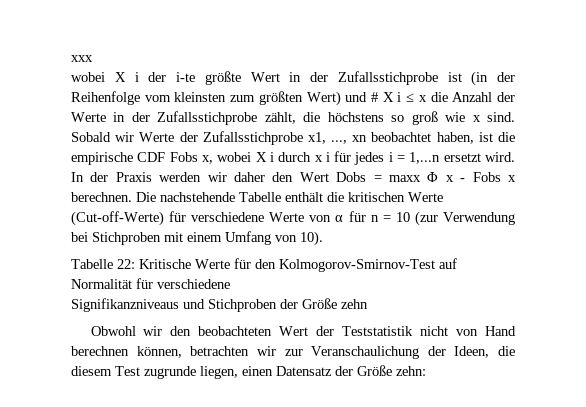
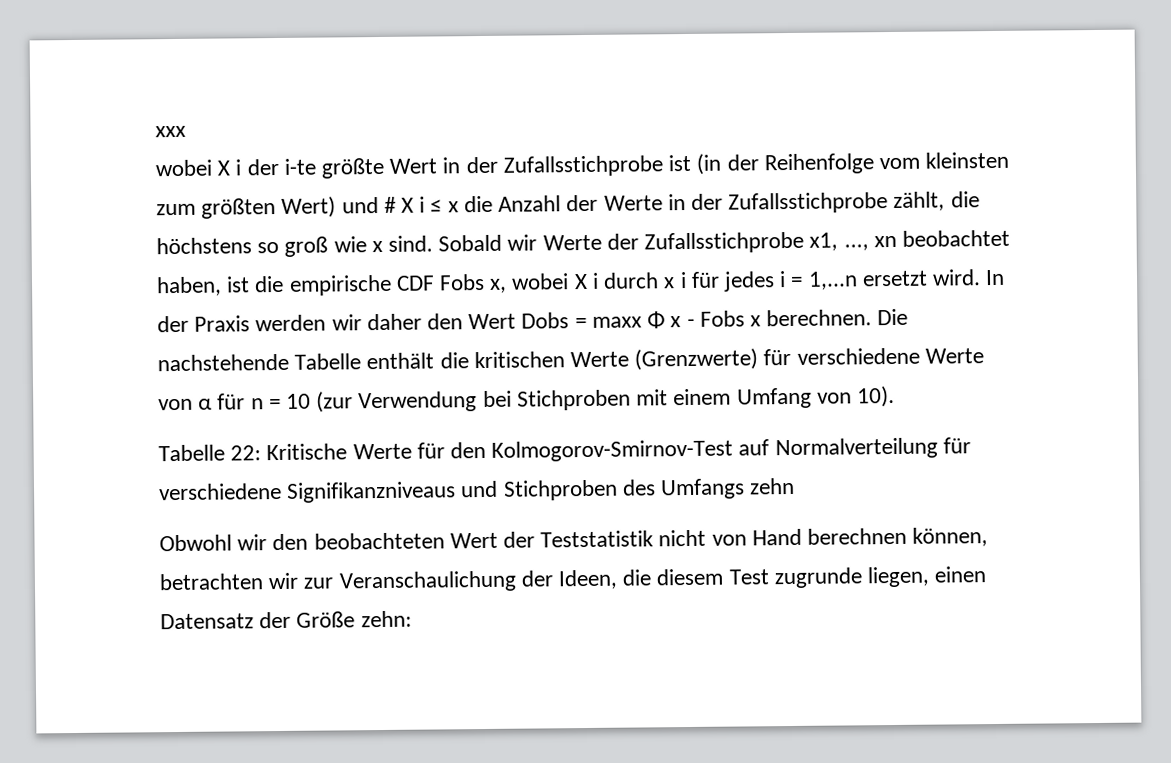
- Die nachstehende Tabelle enthält die kritischen Werte (Cut-off-Werte) für verschiedene Werte von α für n = 10 (zur Verwendung bei Stichproben mit einem Umfang von 10).
+ Die nachstehende Tabelle enthält die kritischen Werte (Grenzwerte) für verschiedene Werte von α für n = 10 (zur Verwendung bei Stichproben mit einem Umfang von 10).
- Tabelle 22: Kritische Werte für den Kolmogorov-Smirnov-Test auf Normalität für verschiedene
- Signifikanzniveaus und Stichproben der Größe zehn
+ Tabelle 22: Kritische Werte für den Kolmogorov-Smirnov-Test auf Normalverteilung für verschiedene Signifikanzniveaus und Stichproben des Umfangs zehn

